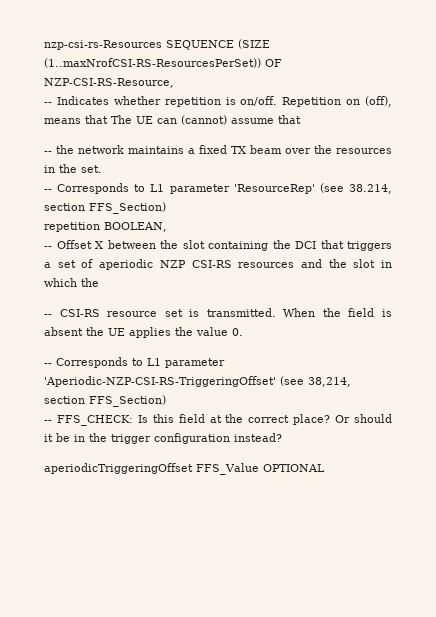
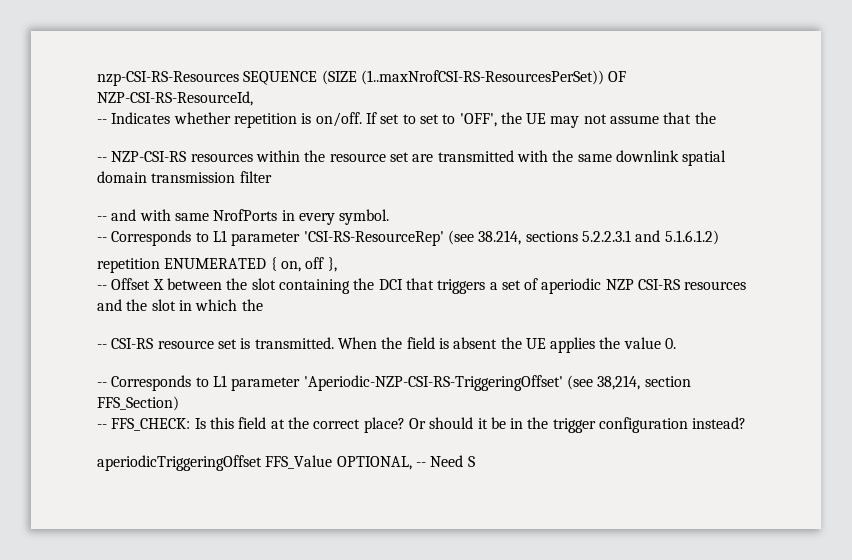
- nzp-csi-rs-Resources SEQUENCE (SIZE (1..maxNrofCSI-RS-ResourcesPerSet)) OF NZP-CSI-RS-Resource,
+ nzp-CSI-RS-Resources SEQUENCE (SIZE (1..maxNrofCSI-RS-ResourcesPerSet)) OF NZP-CSI-RS-ResourceId,
- Repetition on (off), means that The UE can (cannot) assume that
- -- the network maintains a fixed TX beam over the resources in the set.
- -- Corresponds to L1 parameter 'ResourceRep' (see 38.214, section FFS_Section)
- repetition BOOLEAN,
+ If set to set to 'OFF', the UE may not assume that the
+ -- NZP-CSI-RS resources within the resource set are transmitted with the same downlink spatial domain transmission filter
+ -- and with same NrofPorts in every symbol.
+ -- Corresponds to L1 parameter 'CSI-RS-ResourceRep' (see 38.214, sections 5.2.2.3.1 and 5.1.6.1.2)
+ repetition ENUMERATED { on, off },
- aperiodicTriggeringOffset FFS_Value OPTIONAL
+ aperiodicTriggeringOffset FFS_Value OPTIONAL, -- Need S

